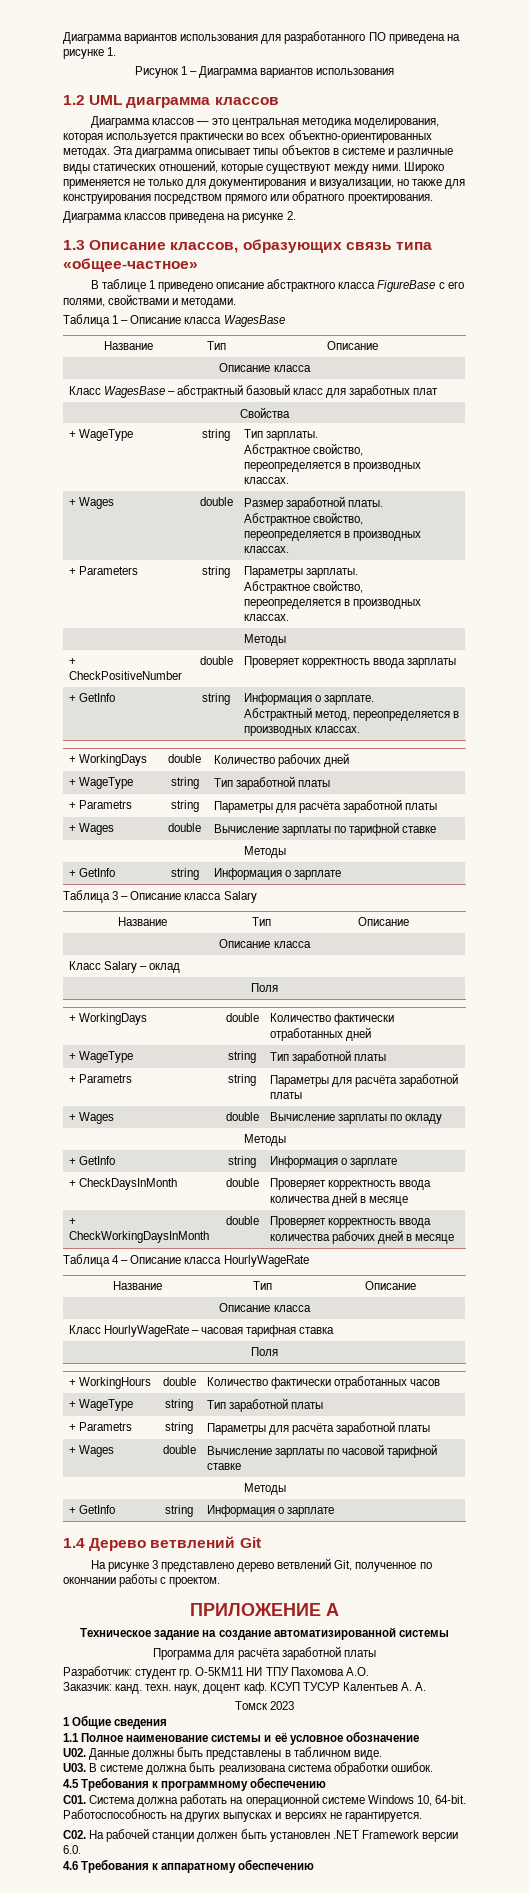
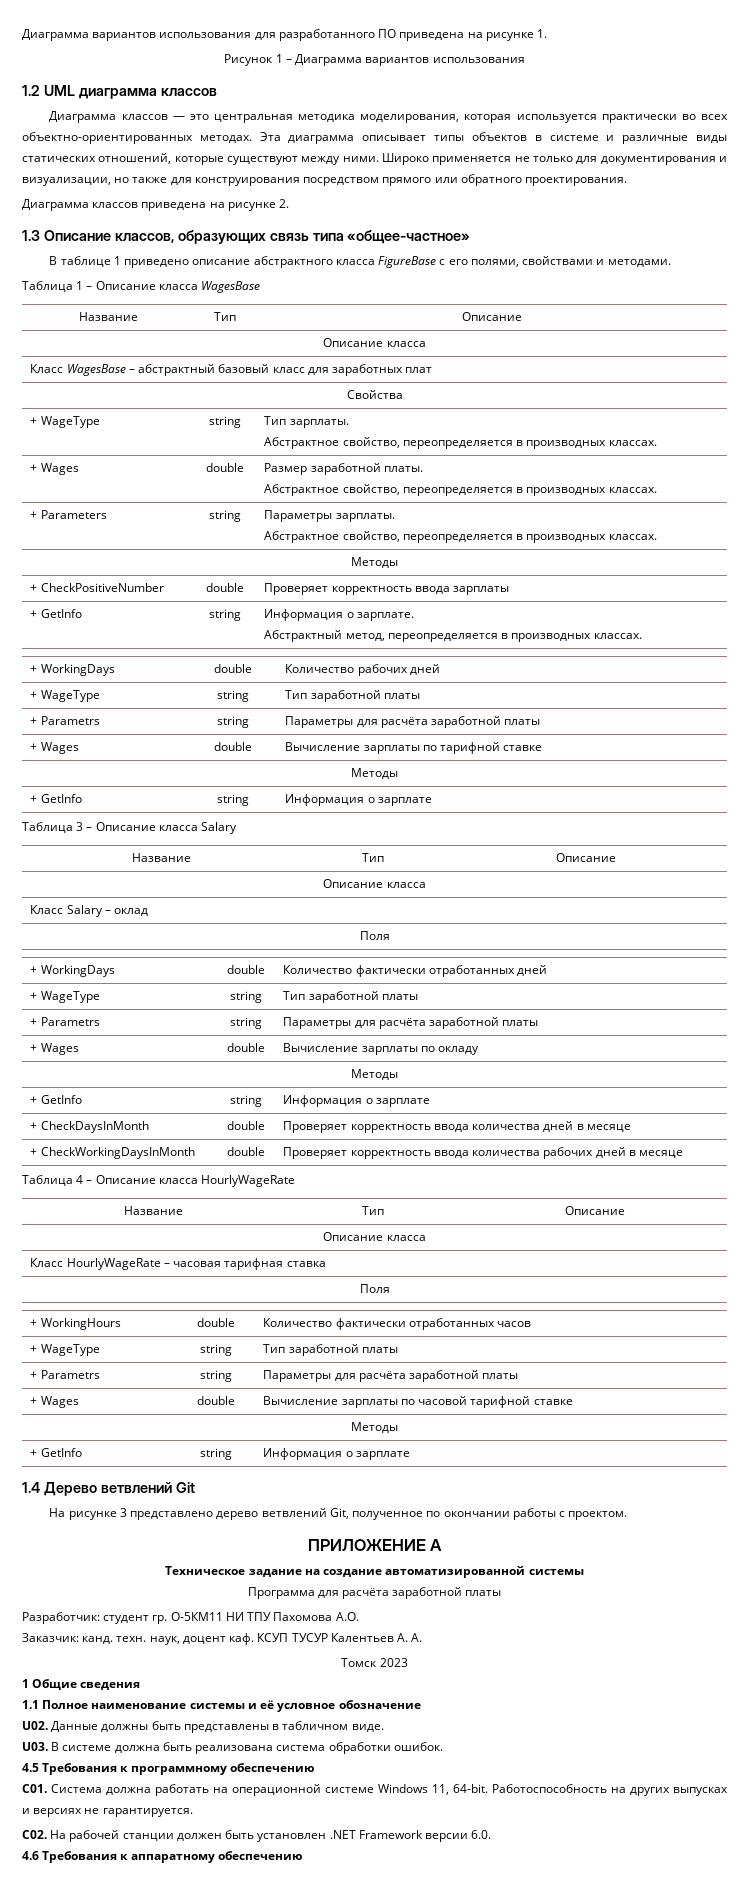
- C01. Система должна работать на операционной системе Windows 10, 64-bit.
+ C01. Система должна работать на операционной системе Windows 11, 64-bit.

